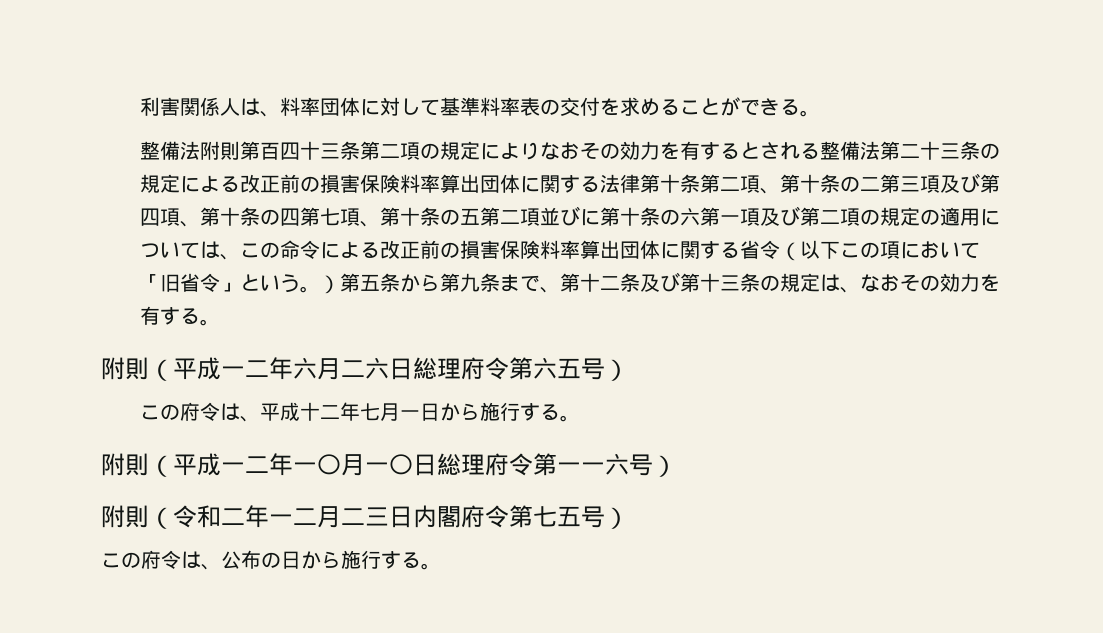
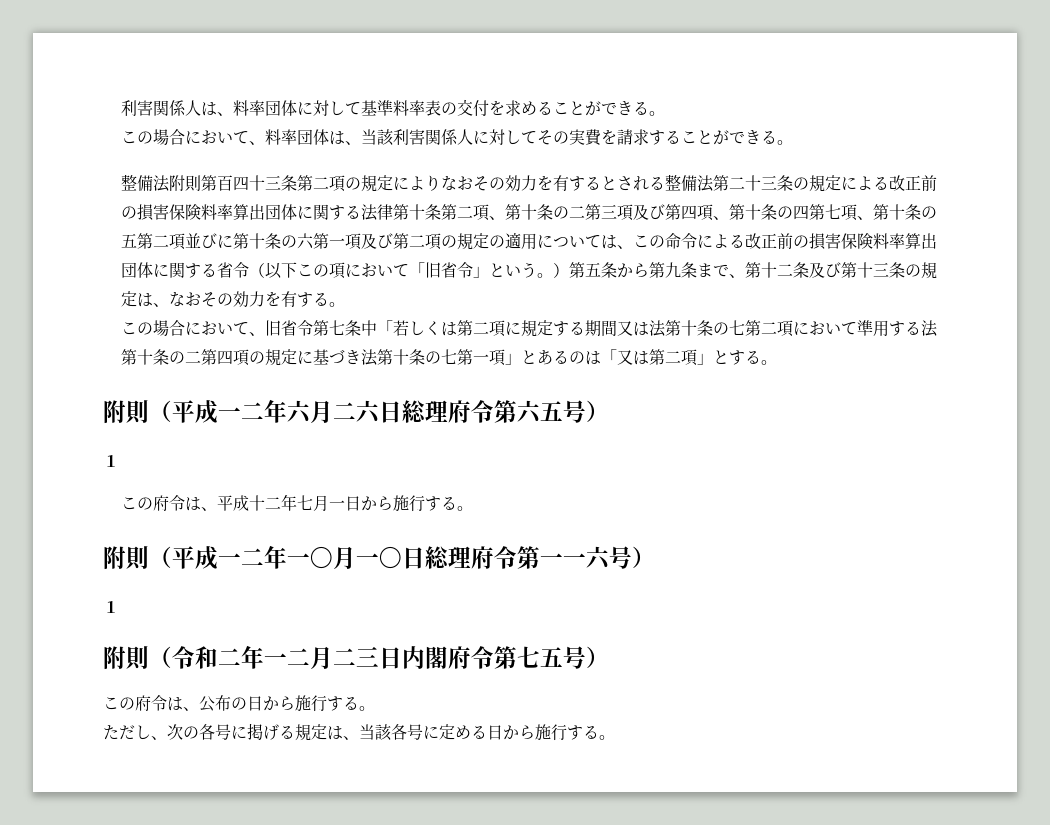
+ この場合において、料率団体は、当該利害関係人に対してその実費を請求することができる。
+ この場合において、旧省令第七条中「若しくは第二項に規定する期間又は法第十条の七第二項において準用する法第十条の二第四項の規定に基づき法第十条の七第一項」とあるのは「又は第二項」とする。
  附則（平成一二年六月二六日総理府令第六五号）
+ １
  附則（平成一二年一〇月一〇日総理府令第一一六号）
+ １
+ ただし、次の各号に掲げる規定は、当該各号に定める日から施行する。

